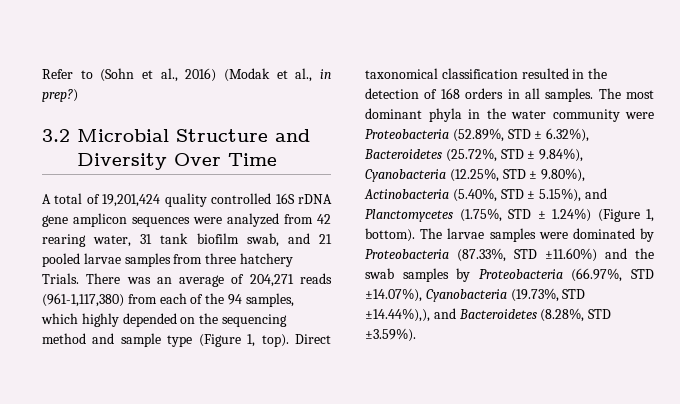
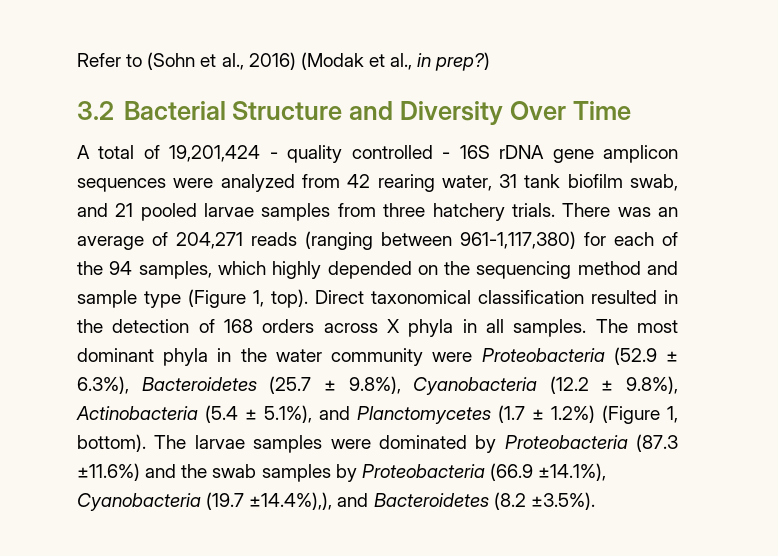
- 3.2 Microbial Structure and Diversity Over Time
+ 3.2 Bacterial Structure and Diversity Over Time
- A total of 19,201,424 quality controlled 16S rDNA gene amplicon sequences were analyzed from 42 rearing water, 31 tank biofilm swab, and 21 pooled larvae samples from three hatchery Trials.
+ A total of 19,201,424 - quality controlled - 16S rDNA gene amplicon sequences were analyzed from 42 rearing water, 31 tank biofilm swab, and 21 pooled larvae samples from three hatchery trials.
- There was an average of 204,271 reads (961-1,117,380) from each of the 94 samples, which highly depended on the sequencing method and sample type (Figure 1, top).
+ There was an average of 204,271 reads (ranging between 961-1,117,380) for each of the 94 samples, which highly depended on the sequencing method and sample type (Figure 1, top).
- Direct taxonomical classification resulted in the detection of 168 orders in all samples.
+ Direct taxonomical classification resulted in the detection of 168 orders across X phyla in all samples.
- The most dominant phyla in the water community were Proteobacteria (52.89%, STD ± 6.32%), Bacteroidetes (25.72%, STD ± 9.84%), Cyanobacteria (12.25%, STD ± 9.80%), Actinobacteria (5.40%, STD ± 5.15%), and Planctomycetes (1.75%, STD ± 1.24%) (Figure 1, bottom).
+ The most dominant phyla in the water community were Proteobacteria (52.9 ± 6.3%), Bacteroidetes (25.7 ± 9.8%), Cyanobacteria (12.2 ± 9.8%), Actinobacteria (5.4 ± 5.1%), and Planctomycetes (1.7 ± 1.2%) (Figure 1, bottom).
- The larvae samples were dominated by Proteobacteria (87.33%, STD ±11.60%) and the swab samples by Proteobacteria (66.97%, STD ±14.07%), Cyanobacteria (19.73%, STD ±14.44%),), and Bacteroidetes (8.28%, STD ±3.59%).
+ The larvae samples were dominated by Proteobacteria (87.3 ±11.6%) and the swab samples by Proteobacteria (66.9 ±14.1%), Cyanobacteria (19.7 ±14.4%),), and Bacteroidetes (8.2 ±3.5%).

